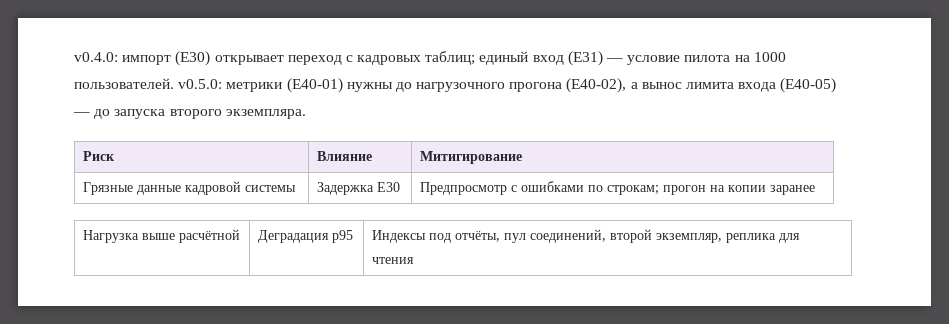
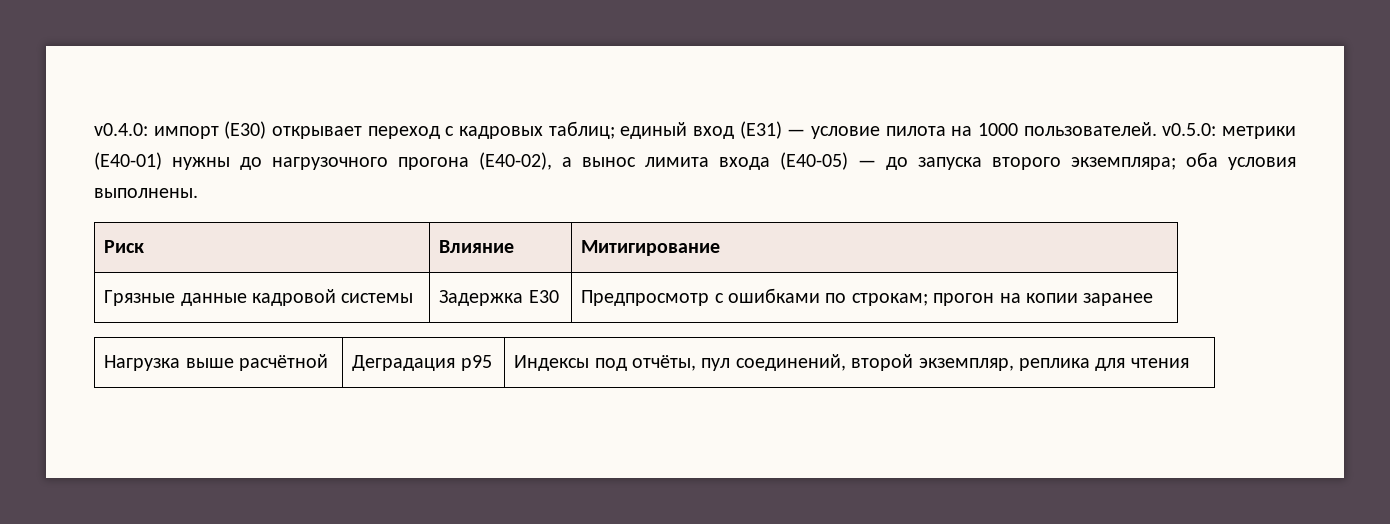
- v0.4.0: импорт (E30) открывает переход с кадровых таблиц; единый вход (E31) — условие пилота на 1000 пользователей. v0.5.0: метрики (E40-01) нужны до нагрузочного прогона (E40-02), а вынос лимита входа (E40-05) — до запуска второго экземпляра.
+ v0.4.0: импорт (E30) открывает переход с кадровых таблиц; единый вход (E31) — условие пилота на 1000 пользователей. v0.5.0: метрики (E40-01) нужны до нагрузочного прогона (E40-02), а вынос лимита входа (E40-05) — до запуска второго экземпляра; оба условия выполнены.

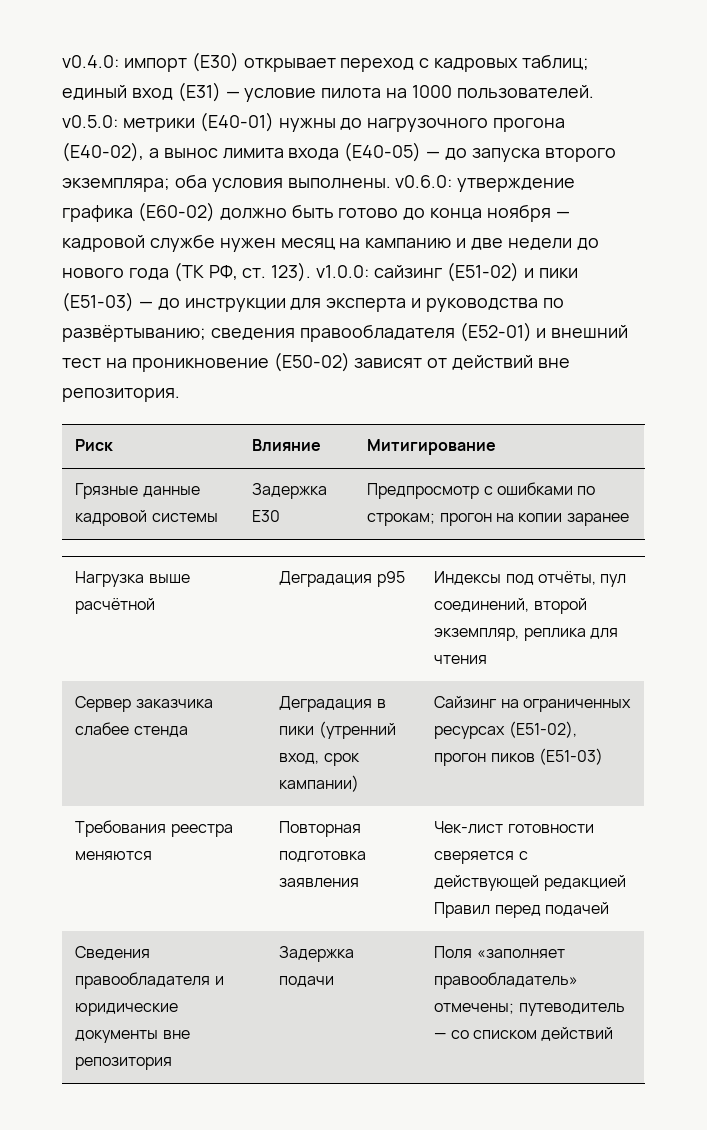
- v0.4.0: импорт (E30) открывает переход с кадровых таблиц; единый вход (E31) — условие пилота на 1000 пользователей. v0.5.0: метрики (E40-01) нужны до нагрузочного прогона (E40-02), а вынос лимита входа (E40-05) — до запуска второго экземпляра; оба условия выполнены.
+ v0.4.0: импорт (E30) открывает переход с кадровых таблиц; единый вход (E31) — условие пилота на 1000 пользователей. v0.5.0: метрики (E40-01) нужны до нагрузочного прогона (E40-02), а вынос лимита входа (E40-05) — до запуска второго экземпляра; оба условия выполнены. v0.6.0: утверждение графика (E60-02) должно быть готово до конца ноября — кадровой службе нужен месяц на кампанию и две недели до нового года (ТК РФ, ст. 123). v1.0.0: сайзинг (E51-02) и пики (E51-03) — до инструкции для эксперта и руководства по развёртыванию; сведения правообладателя (E52-01) и внешний тест на проникновение (E50-02) зависят от действий вне репозитория.
+ Сервер заказчика слабее стенда | Деградация в пики (утренний вход, срок кампании) | Сайзинг на ограниченных ресурсах (E51-02), прогон пиков (E51-03)
+ Требования реестра меняются | Повторная подготовка заявления | Чек-лист готовности сверяется с действующей редакцией Правил перед подачей
+ Сведения правообладателя и юридические документы вне репозитория | Задержка подачи | Поля «заполняет правообладатель» отмечены; путеводитель — со списком действий

